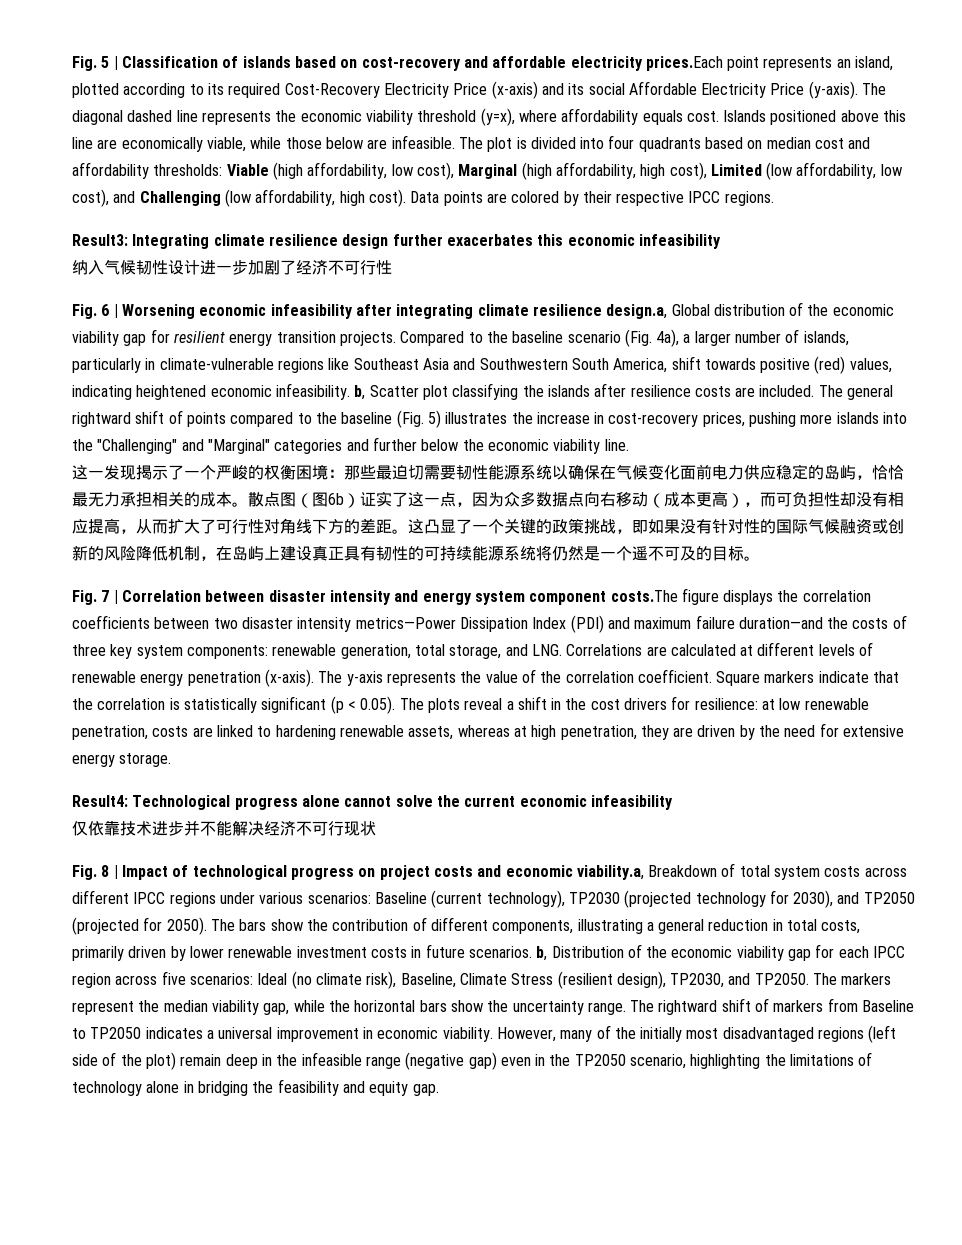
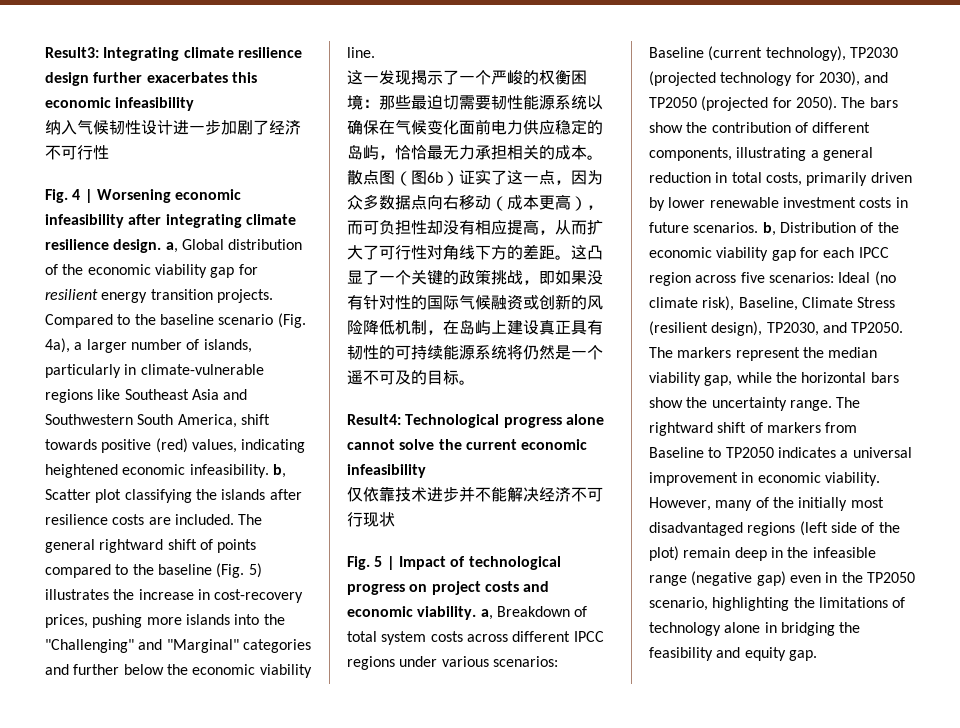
- Fig. 5 | Classification of islands based on cost-recovery and affordable electricity prices.Each point represents an island, plotted according to its required Cost-Recovery Electricity Price (x-axis) and its social Affordable Electricity Price (y-axis). The diagonal dashed line represents the economic viability threshold (y=x), where affordability equals cost. Islands positioned above this line are economically viable, while those below are infeasible. The plot is divided into four quadrants based on median cost and affordability thresholds: Viable (high affordability, low cost), Marginal (high affordability, high cost), Limited (low affordability, low cost), and Challenging (low affordability, high cost). Data points are colored by their respective IPCC regions.
- Fig. 6 | Worsening economic infeasibility after integrating climate resilience design.a, Global distribution of the economic viability gap for resilient energy transition projects.
+ Fig. 4 | Worsening economic infeasibility after integrating climate resilience design. a, Global distribution of the economic viability gap for resilient energy transition projects.
- Fig. 7 | Correlation between disaster intensity and energy system component costs.The figure displays the correlation coefficients between two disaster intensity metrics—Power Dissipation Index (PDI) and maximum failure duration—and the costs of three key system components: renewable generation, total storage, and LNG. Correlations are calculated at different levels of renewable energy penetration (x-axis). The y-axis represents the value of the correlation coefficient. Square markers indicate that the correlation is statistically significant (p < 0.05). The plots reveal a shift in the cost drivers for resilience: at low renewable penetration, costs are linked to hardening renewable assets, whereas at high penetration, they are driven by the need for extensive energy storage.
- Fig. 8 | Impact of technological progress on project costs and economic viability.a, Breakdown of total system costs across different IPCC regions under various scenarios: Baseline (current technology), TP2030 (projected technology for 2030), and TP2050 (projected for 2050).
+ Fig. 5 | Impact of technological progress on project costs and economic viability. a, Breakdown of total system costs across different IPCC regions under various scenarios: Baseline (current technology), TP2030 (projected technology for 2030), and TP2050 (projected for 2050).

